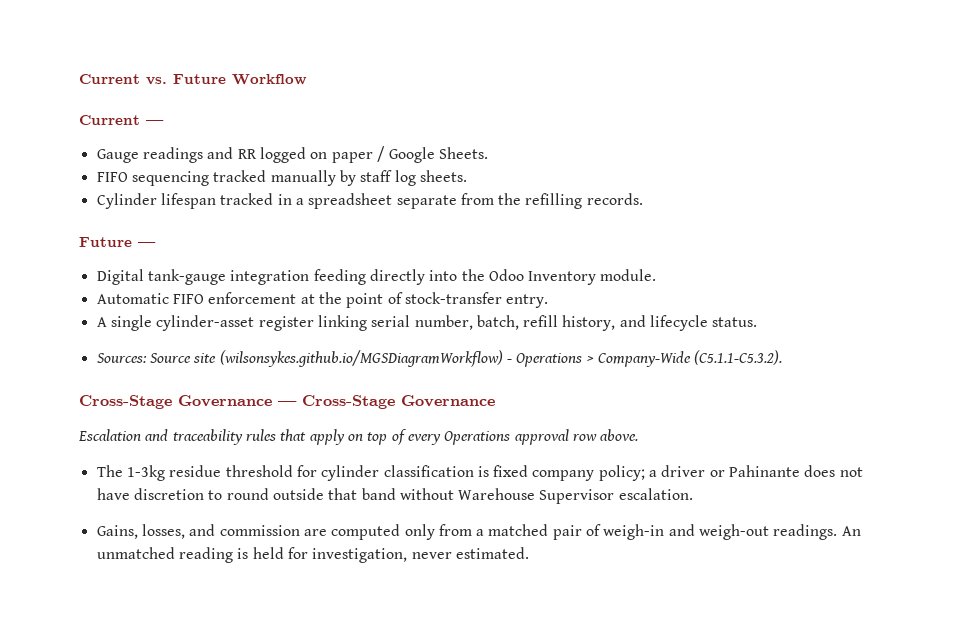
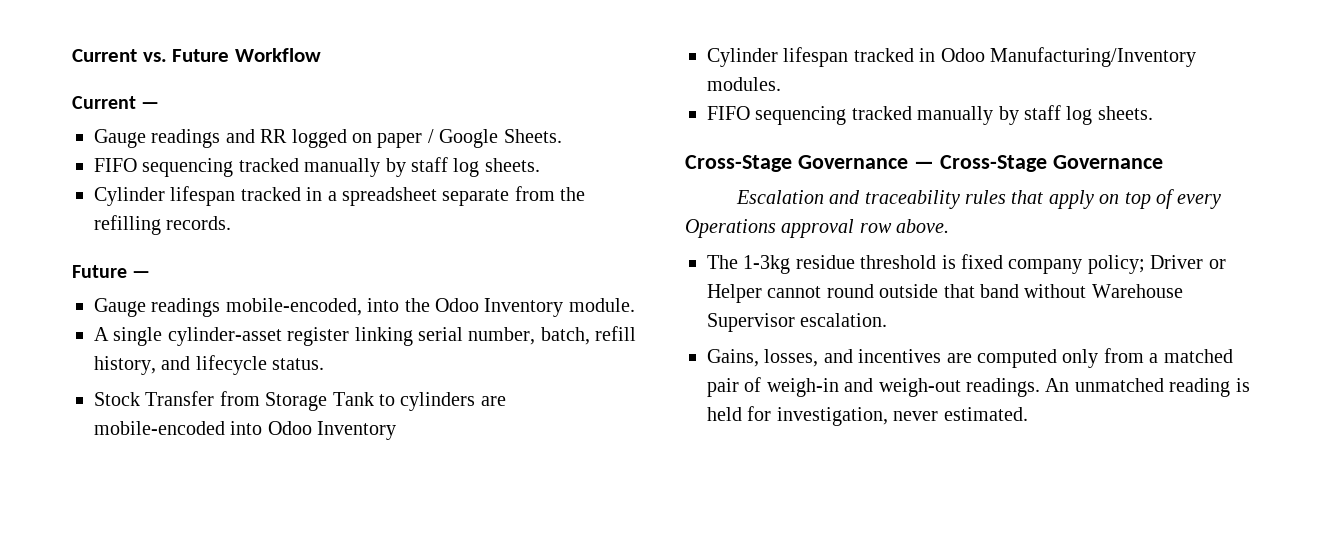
- Digital tank-gauge integration feeding directly into the Odoo Inventory module.
+ Gauge readings mobile-encoded, into the Odoo Inventory module.
- Automatic FIFO enforcement at the point of stock-transfer entry.
- Sources: Source site (wilsonsykes.github.io/MGSDiagramWorkflow) - Operations > Company-Wide (C5.1.1-C5.3.2).
+ Stock Transfer from Storage Tank to cylinders are mobile-encoded into Odoo Inventory
+ Cylinder lifespan tracked in Odoo Manufacturing/Inventory modules.
+ FIFO sequencing tracked manually by staff log sheets.
- The 1-3kg residue threshold for cylinder classification is fixed company policy; a driver or Pahinante does not have discretion to round outside that band without Warehouse Supervisor escalation.
+ The 1-3kg residue threshold is fixed company policy; Driver or Helper cannot round outside that band without Warehouse Supervisor escalation.
- Gains, losses, and commission are computed only from a matched pair of weigh-in and weigh-out readings.
+ Gains, losses, and incentives are computed only from a matched pair of weigh-in and weigh-out readings.

